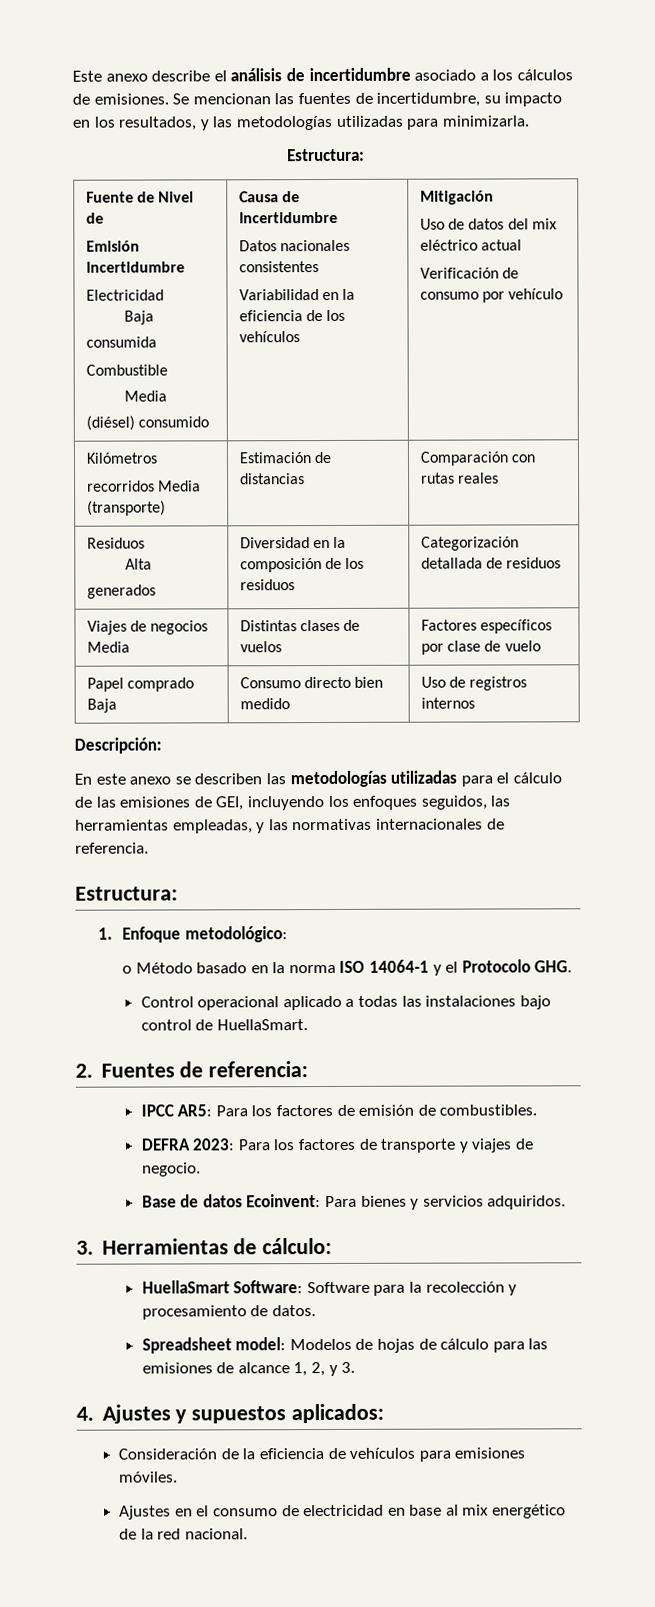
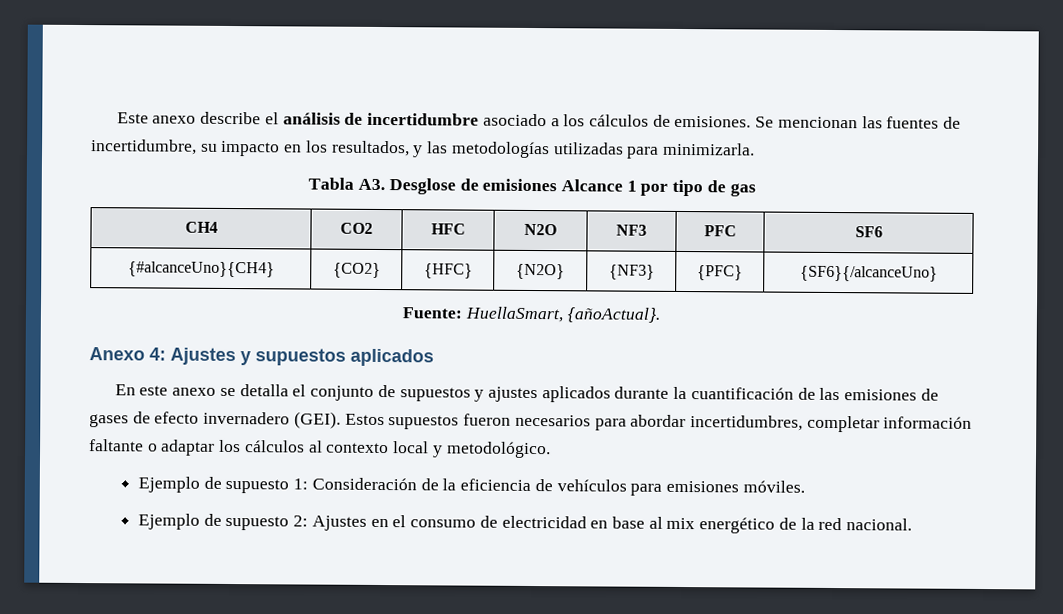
  Se mencionan las fuentes de incertidumbre, su impacto en los resultados, y las metodologías utilizadas para minimizarla.
- Estructura:
- Fuente de Nivel de
- Emisión Incertidumbre
- Electricidad
- Baja
- consumida
- Combustible
- Media
- (diésel) consumido | Causa de Incertidumbre
- Datos nacionales consistentes
- Variabilidad en la eficiencia de los vehículos | Mitigación
- Uso de datos del mix eléctrico actual
- Verificación de consumo por vehículo
- Kilómetros
- recorridos Media (transporte) | Estimación de distancias | Comparación con rutas reales
- Residuos
- Alta
- generados | Diversidad en la composición de los residuos | Categorización detallada de residuos
- Viajes de negocios Media | Distintas clases de vuelos | Factores específicos por clase de vuelo
- Papel comprado Baja | Consumo directo bien medido | Uso de registros internos
- Descripción:
- En este anexo se describen las metodologías utilizadas para el cálculo de las emisiones de GEI, incluyendo los enfoques seguidos, las herramientas empleadas, y las normativas internacionales de referencia.
- Estructura:
- 1. Enfoque metodológico:
- o Método basado en la norma ISO 14064-1 y el Protocolo GHG.
- Control operacional aplicado a todas las instalaciones bajo control de HuellaSmart.
- 2. Fuentes de referencia:
- IPCC AR5: Para los factores de emisión de combustibles.
- DEFRA 2023: Para los factores de transporte y viajes de negocio.
- Base de datos Ecoinvent: Para bienes y servicios adquiridos.
- 3. Herramientas de cálculo:
- HuellaSmart Software: Software para la recolección y procesamiento de datos.
- Spreadsheet model: Modelos de hojas de cálculo para las emisiones de alcance 1, 2, y 3.
- 4. Ajustes y supuestos aplicados:
- Consideración de la eficiencia de vehículos para emisiones móviles.
+ Tabla A3. Desglose de emisiones Alcance 1 por tipo de gas
+ CH4 | CO2 | HFC | N2O | NF3 | PFC | SF6
+ {#alcanceUno}{CH4} | {CO2} | {HFC} | {N2O} | {NF3} | {PFC} | {SF6}{/alcanceUno}
+ Fuente: HuellaSmart, {añoActual}.
+ Anexo 4: Ajustes y supuestos aplicados
+ En este anexo se detalla el conjunto de supuestos y ajustes aplicados durante la cuantificación de las emisiones de gases de efecto invernadero (GEI). Estos supuestos fueron necesarios para abordar incertidumbres, completar información faltante o adaptar los cálculos al contexto local y metodológico.
+ Ejemplo de supuesto 1: Consideración de la eficiencia de vehículos para emisiones móviles.
- Ajustes en el consumo de electricidad en base al mix energético de la red nacional.
+ Ejemplo de supuesto 2: Ajustes en el consumo de electricidad en base al mix energético de la red nacional.

